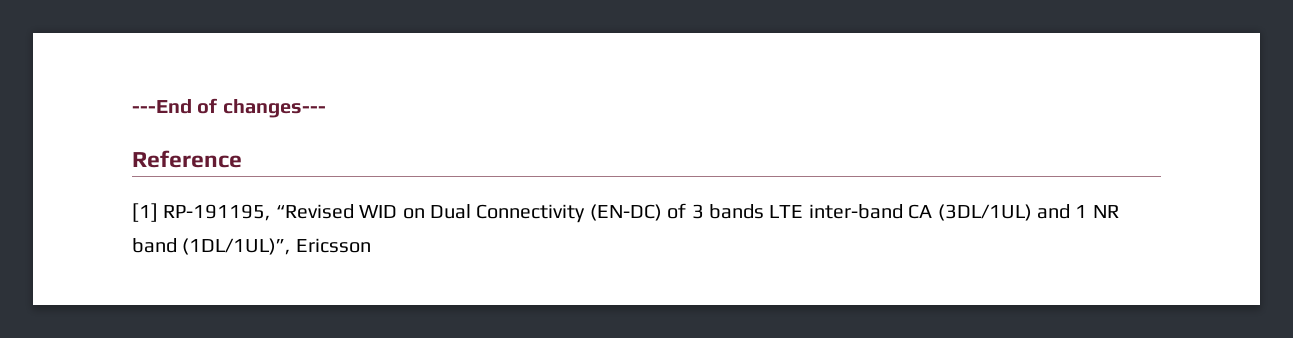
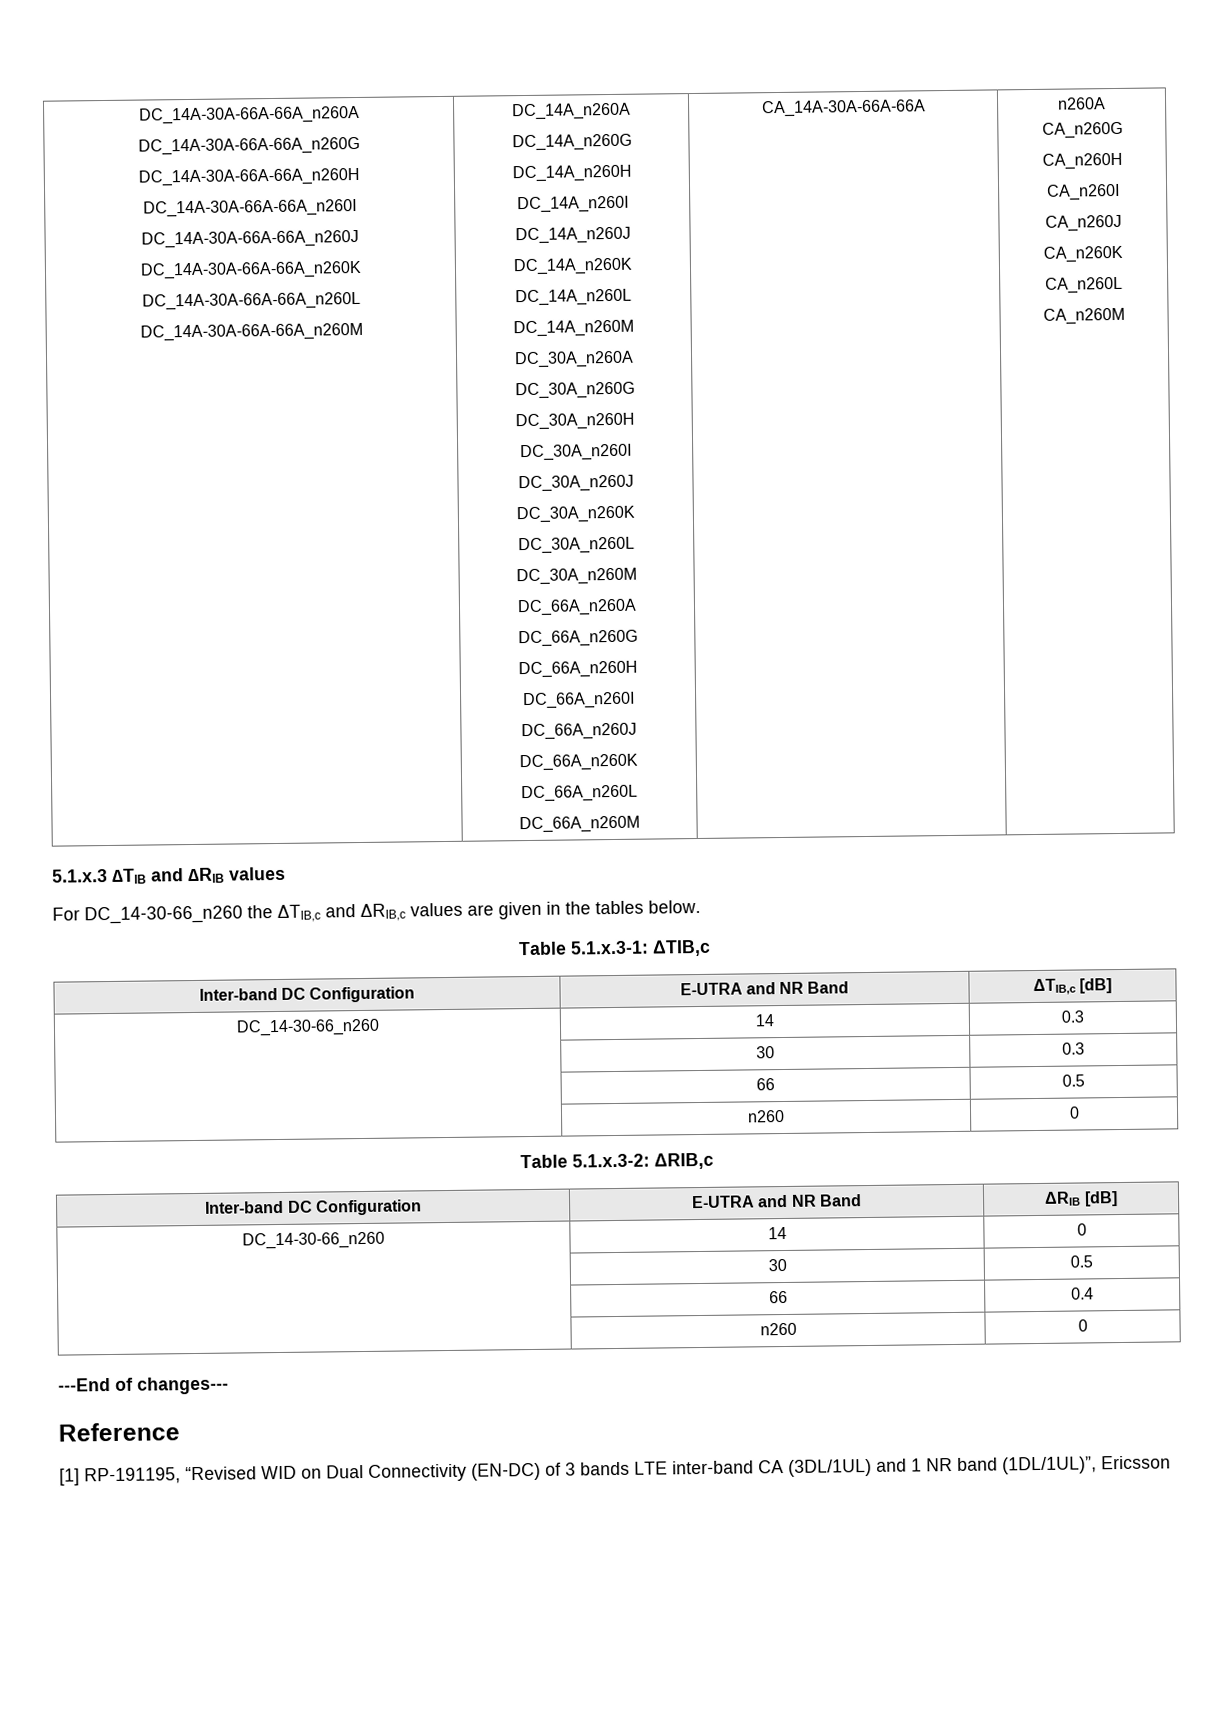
+ DC_14A-30A-66A-66A_n260A
+ DC_14A-30A-66A-66A_n260G
+ DC_14A-30A-66A-66A_n260H
+ DC_14A-30A-66A-66A_n260I
+ DC_14A-30A-66A-66A_n260J
+ DC_14A-30A-66A-66A_n260K
+ DC_14A-30A-66A-66A_n260L
+ DC_14A-30A-66A-66A_n260M | DC_14A_n260A
+ DC_14A_n260G
+ DC_14A_n260H
+ DC_14A_n260I
+ DC_14A_n260J
+ DC_14A_n260K
+ DC_14A_n260L
+ DC_14A_n260M
+ DC_30A_n260A
+ DC_30A_n260G
+ DC_30A_n260H
+ DC_30A_n260I
+ DC_30A_n260J
+ DC_30A_n260K
+ DC_30A_n260L
+ DC_30A_n260M
+ DC_66A_n260A
+ DC_66A_n260G
+ DC_66A_n260H
+ DC_66A_n260I
+ DC_66A_n260J
+ DC_66A_n260K
+ DC_66A_n260L
+ DC_66A_n260M | CA_14A-30A-66A-66A | n260A
+ CA_n260G
+ CA_n260H
+ CA_n260I
+ CA_n260J
+ CA_n260K
+ CA_n260L
+ CA_n260M
+ 5.1.x.3 ∆TIB and ∆RIB values
+ For DC_14-30-66_n260 the ΔTIB,c and ΔRIB,c values are given in the tables below.
+ Table 5.1.x.3-1: ΔTIB,c
+ Inter-band DC Configuration | E-UTRA and NR Band | ΔTIB,c [dB]
+ DC_14-30-66_n260 | 14 | 0.3
+ | 30 | 0.3
+ | 66 | 0.5
+ | n260 | 0
+ Table 5.1.x.3-2: ΔRIB,c
+ Inter-band DC Configuration | E-UTRA and NR Band | ΔRIB [dB]
+ DC_14-30-66_n260 | 14 | 0
+ | 30 | 0.5
+ | 66 | 0.4
+ | n260 | 0

